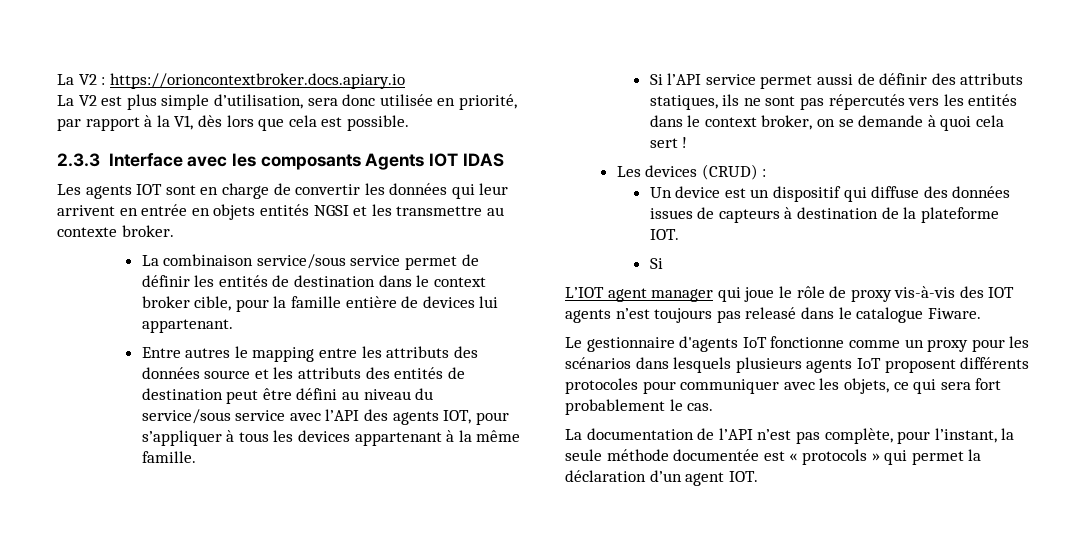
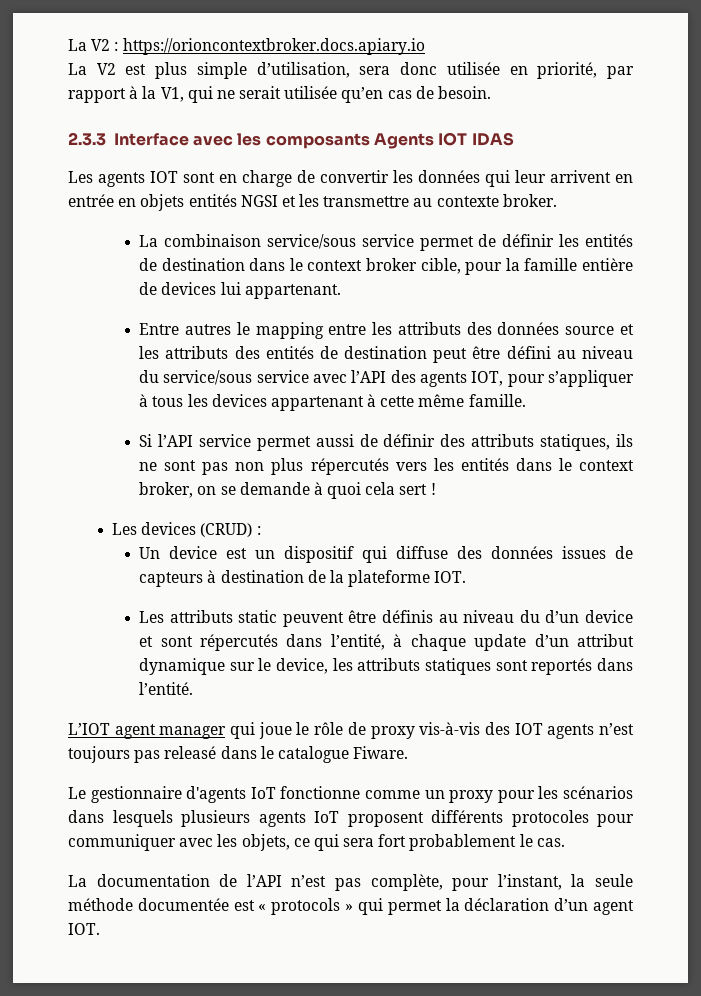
- La V2 est plus simple d’utilisation, sera donc utilisée en priorité, par rapport à la V1, dès lors que cela est possible.
+ La V2 est plus simple d’utilisation, sera donc utilisée en priorité, par rapport à la V1, qui ne serait utilisée qu’en cas de besoin.
- Entre autres le mapping entre les attributs des données source et les attributs des entités de destination peut être défini au niveau du service/sous service avec l’API des agents IOT, pour s’appliquer à tous les devices appartenant à la même famille.
+ Entre autres le mapping entre les attributs des données source et les attributs des entités de destination peut être défini au niveau du service/sous service avec l’API des agents IOT, pour s’appliquer à tous les devices appartenant à cette même famille.
- Si l’API service permet aussi de définir des attributs statiques, ils ne sont pas répercutés vers les entités dans le context broker, on se demande à quoi cela sert !
+ Si l’API service permet aussi de définir des attributs statiques, ils ne sont pas non plus répercutés vers les entités dans le context broker, on se demande à quoi cela sert !
  Un device est un dispositif qui diffuse des données issues de capteurs à destination de la plateforme IOT.
- Si
+ Les attributs static peuvent être définis au niveau du d’un device et sont répercutés dans l’entité, à chaque update d’un attribut dynamique sur le device, les attributs statiques sont reportés dans l’entité.

